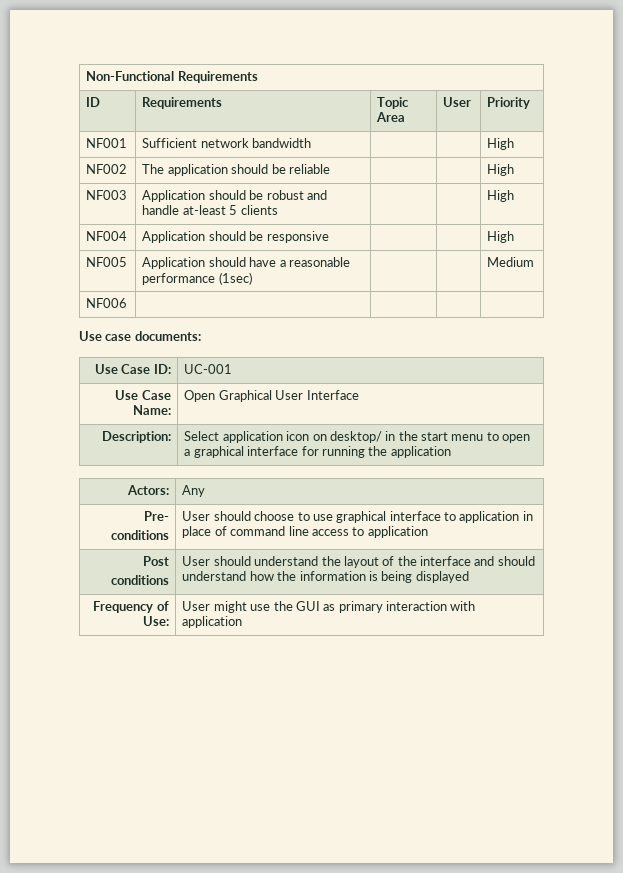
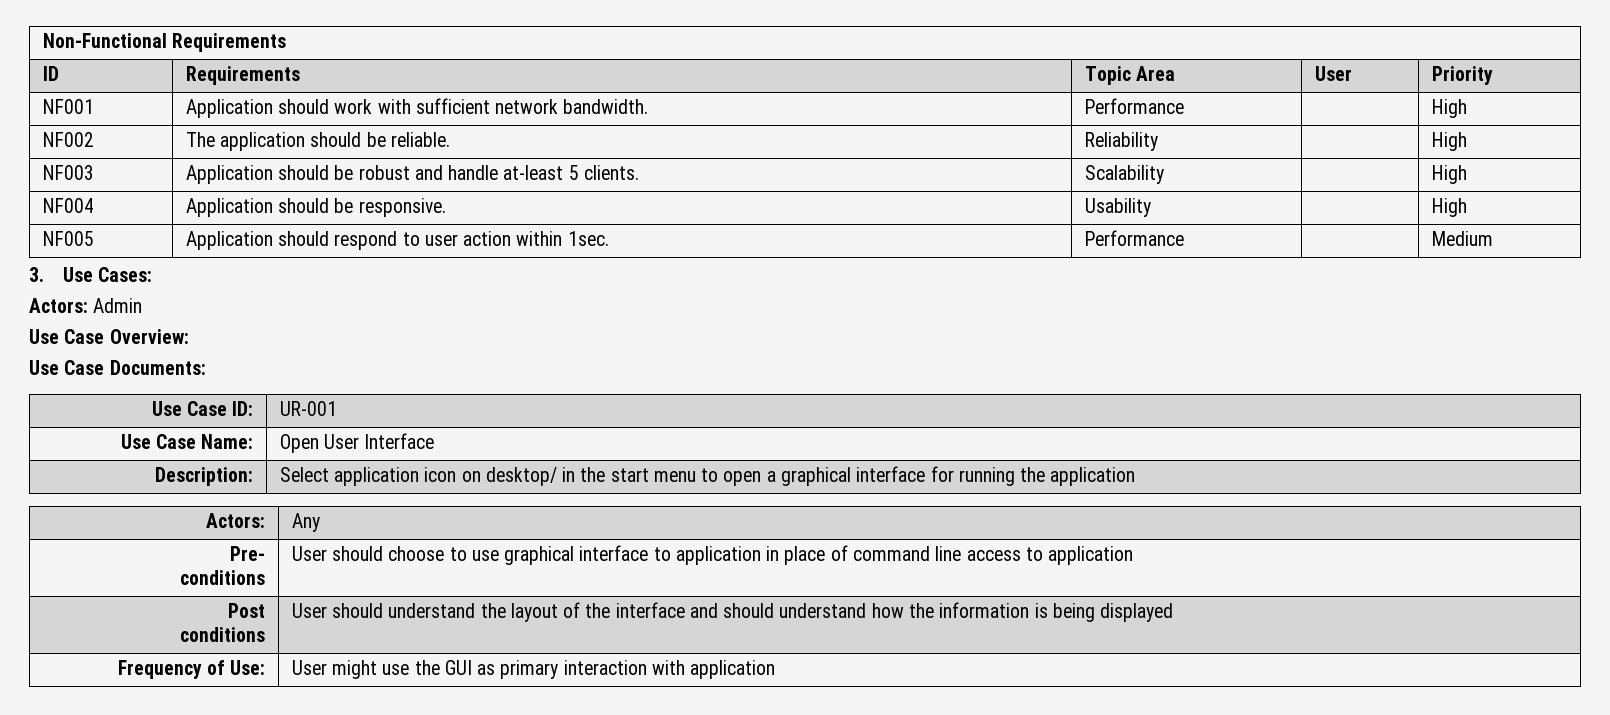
- NF001 | Sufficient network bandwidth | | | High
+ NF001 | Application should work with sufficient network bandwidth. | Performance | | High
- NF002 | The application should be reliable | | | High
+ NF002 | The application should be reliable. | Reliability | | High
- NF003 | Application should be robust and handle at-least 5 clients | | | High
+ NF003 | Application should be robust and handle at-least 5 clients. | Scalability | | High
- NF004 | Application should be responsive | | | High
+ NF004 | Application should be responsive. | Usability | | High
- NF005 | Application should have a reasonable performance (1sec) | | | Medium
- NF006 | | | |
- Use case documents:
+ NF005 | Application should respond to user action within 1sec. | Performance | | Medium
+ 3. Use Cases:
+ Actors: Admin
+ Use Case Overview:
+ Use Case Documents:
- Use Case ID: | UC-001
+ Use Case ID: | UR-001
- Use Case Name: | Open Graphical User Interface
+ Use Case Name: | Open User Interface

